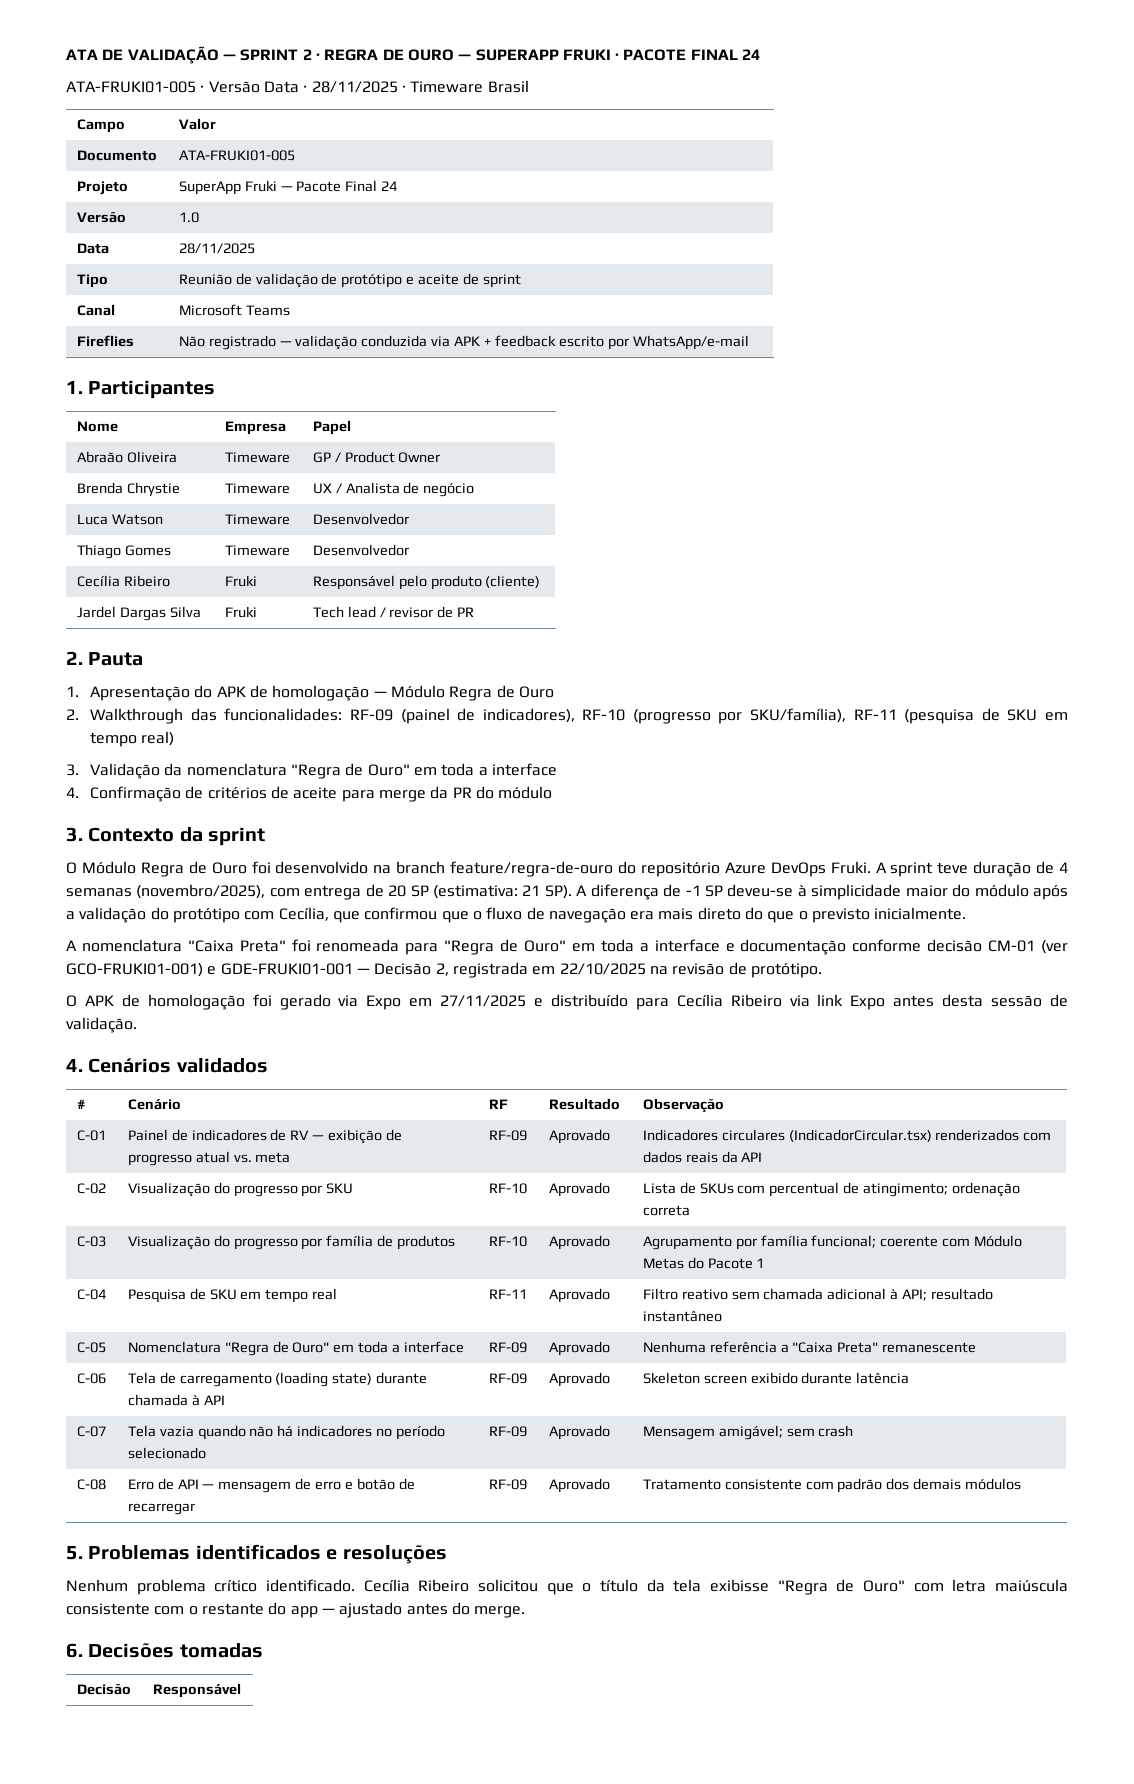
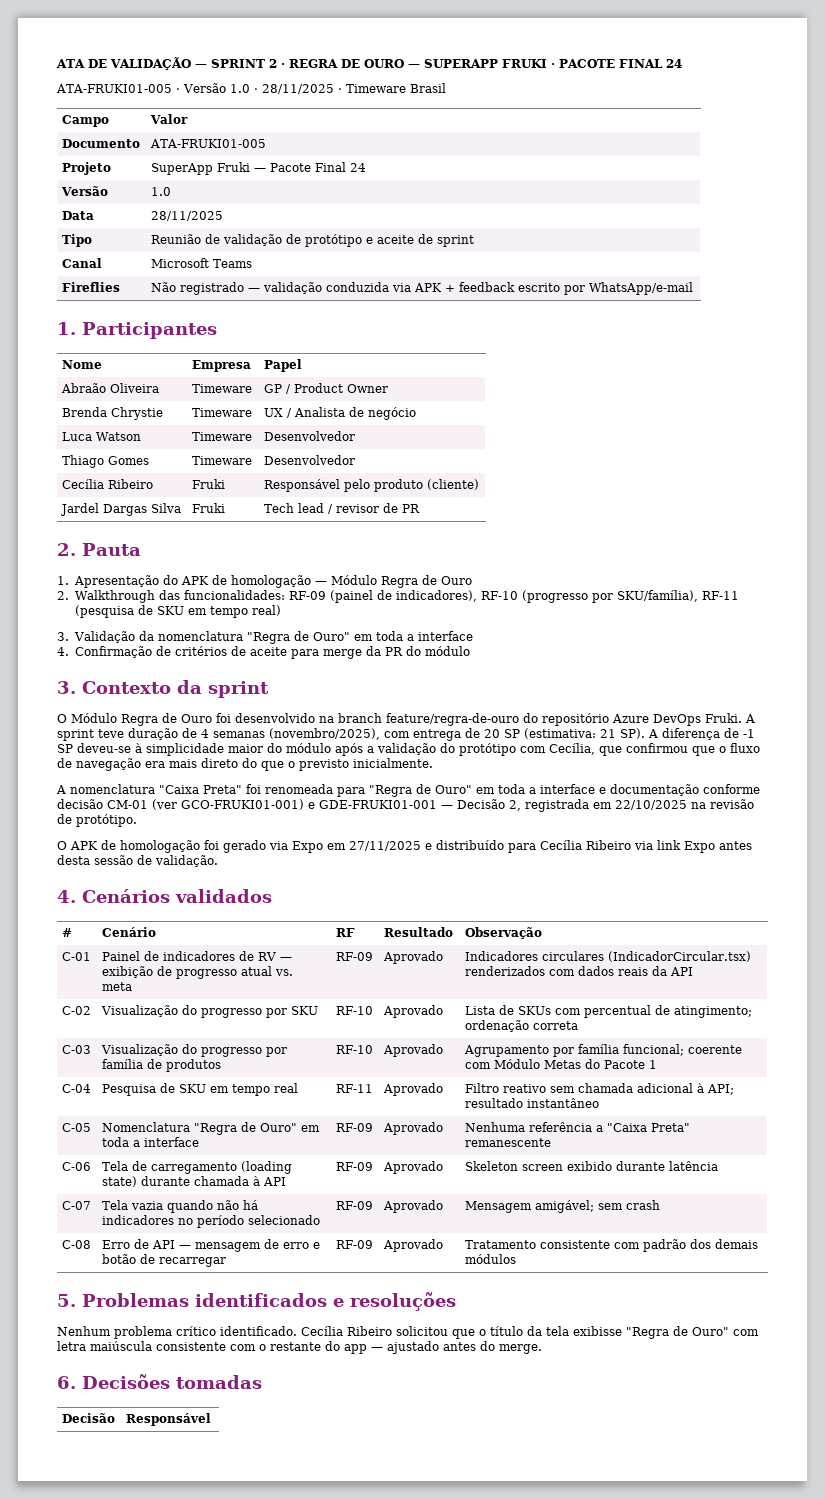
- ATA-FRUKI01-005 · Versão Data · 28/11/2025 · Timeware Brasil
+ ATA-FRUKI01-005 · Versão 1.0 · 28/11/2025 · Timeware Brasil

